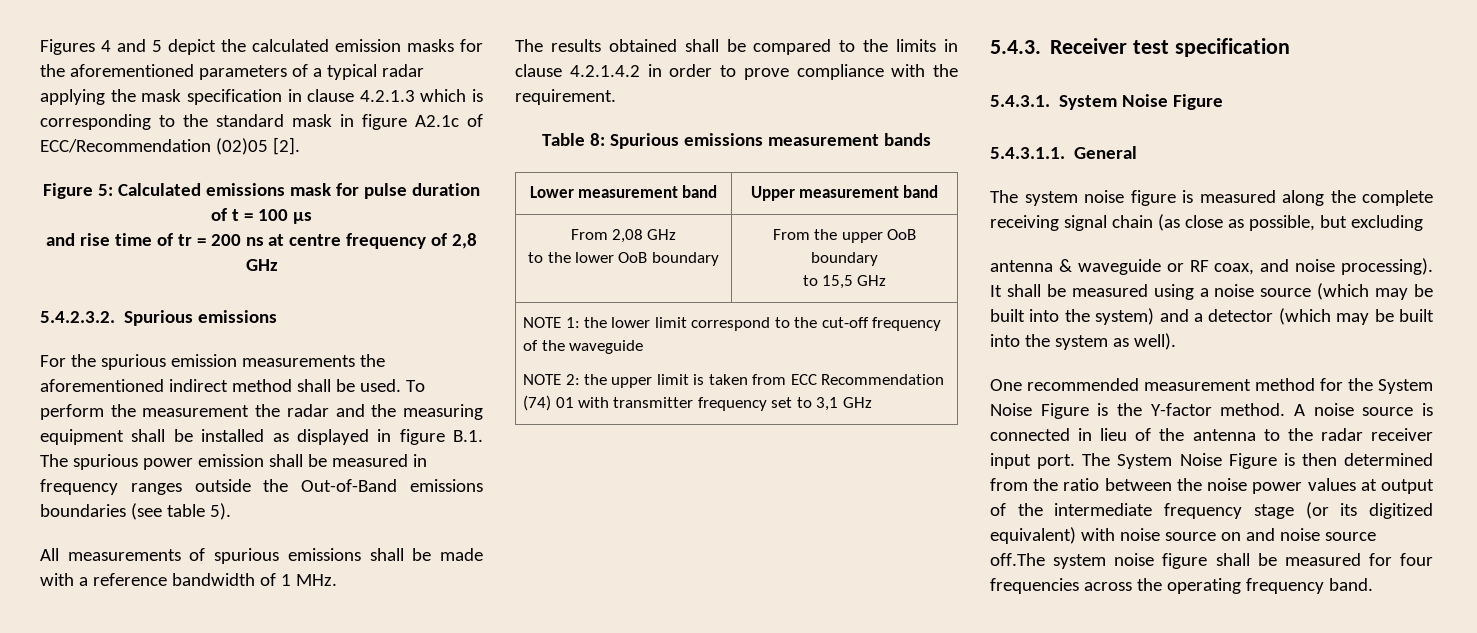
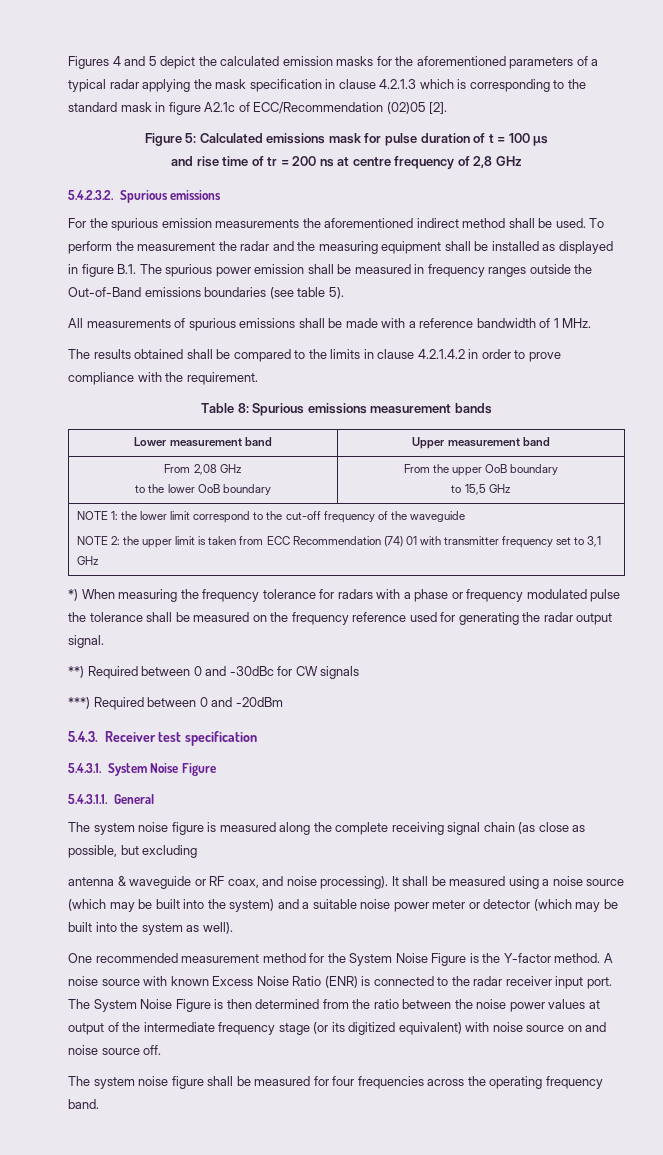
+ *) When measuring the frequency tolerance for radars with a phase or frequency modulated pulse the tolerance shall be measured on the frequency reference used for generating the radar output signal.
+ **) Required between 0 and -30dBc for CW signals
+ ***) Required between 0 and -20dBm
- It shall be measured using a noise source (which may be built into the system) and a detector (which may be built into the system as well).
+ It shall be measured using a noise source (which may be built into the system) and a suitable noise power meter or detector (which may be built into the system as well).
- A noise source is connected in lieu of the antenna to the radar receiver input port.
+ A noise source with known Excess Noise Ratio (ENR) is connected to the radar receiver input port.
- The System Noise Figure is then determined from the ratio between the noise power values at output of the intermediate frequency stage (or its digitized equivalent) with noise source on and noise source off.The system noise figure shall be measured for four frequencies across the operating frequency band.
+ The System Noise Figure is then determined from the ratio between the noise power values at output of the intermediate frequency stage (or its digitized equivalent) with noise source on and noise source off.
+ The system noise figure shall be measured for four frequencies across the operating frequency band.

